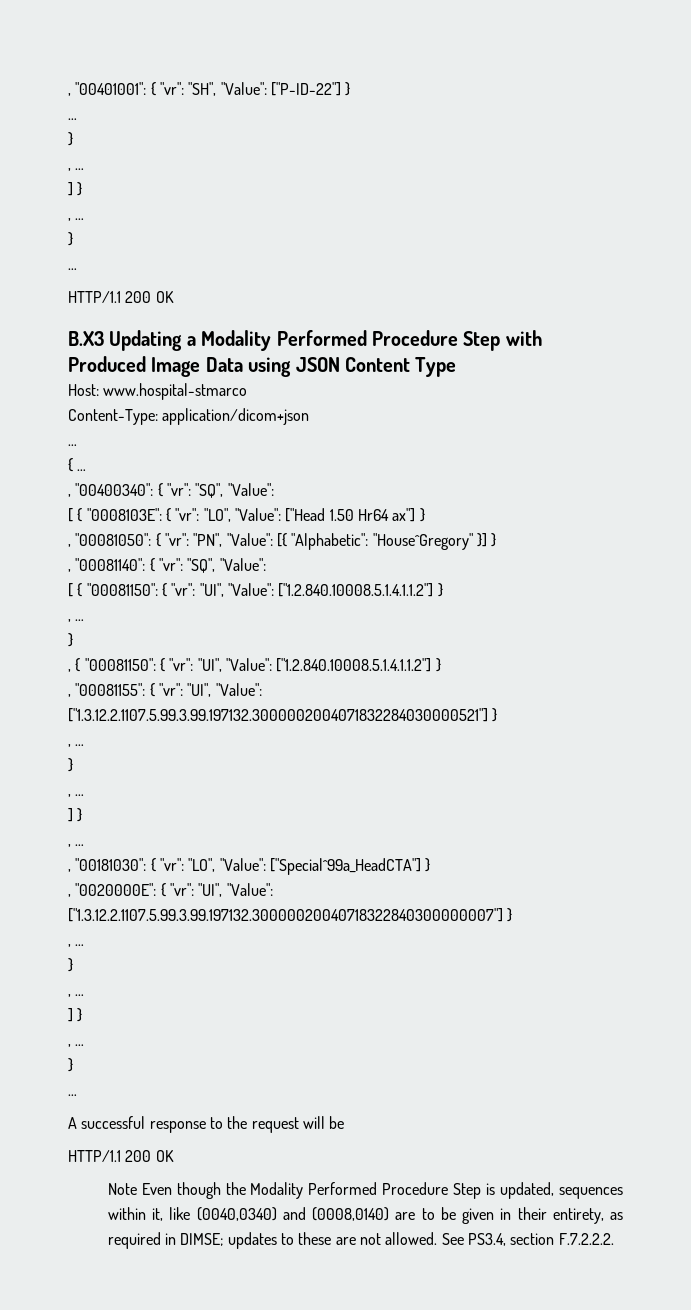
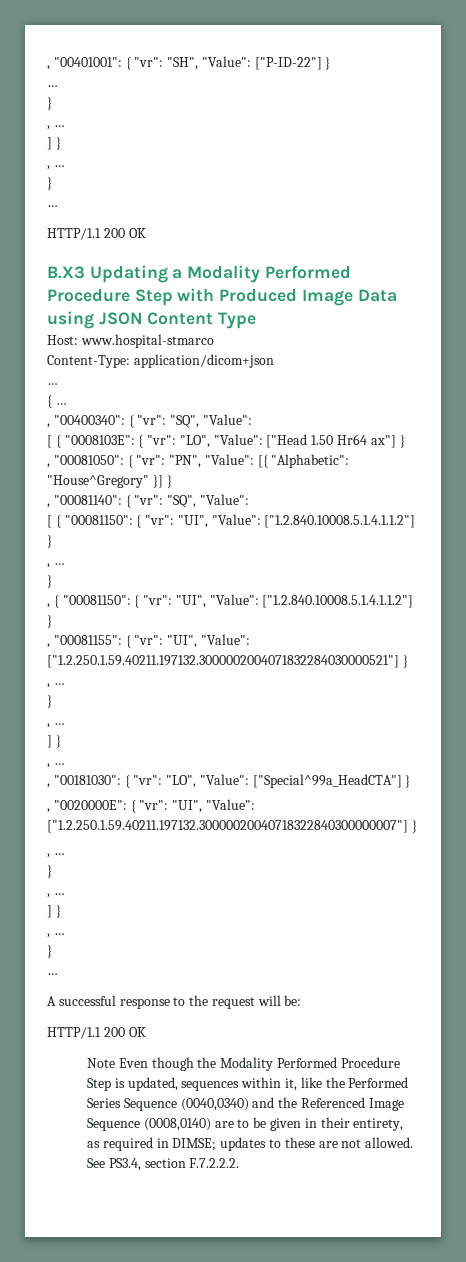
- , "00081155": { "vr": "UI", "Value": ["1.3.12.2.1107.5.99.3.99.197132.3000002004071832284030000521"] }
+ , "00081155": { "vr": "UI", "Value": ["1.2.250.1.59.40211.197132.3000002004071832284030000521"] }
- , "0020000E": { "vr": "UI", "Value": ["1.3.12.2.1107.5.99.3.99.197132.30000020040718322840300000007"] }
+ , "0020000E": { "vr": "UI", "Value": ["1.2.250.1.59.40211.197132.30000020040718322840300000007"] }
- A successful response to the request will be
+ A successful response to the request will be:
- Note Even though the Modality Performed Procedure Step is updated, sequences within it, like (0040,0340) and (0008,0140) are to be given in their entirety, as required in DIMSE; updates to these are not allowed.
+ Note Even though the Modality Performed Procedure Step is updated, sequences within it, like the Performed Series Sequence (0040,0340) and the Referenced Image Sequence (0008,0140) are to be given in their entirety, as required in DIMSE; updates to these are not allowed.

